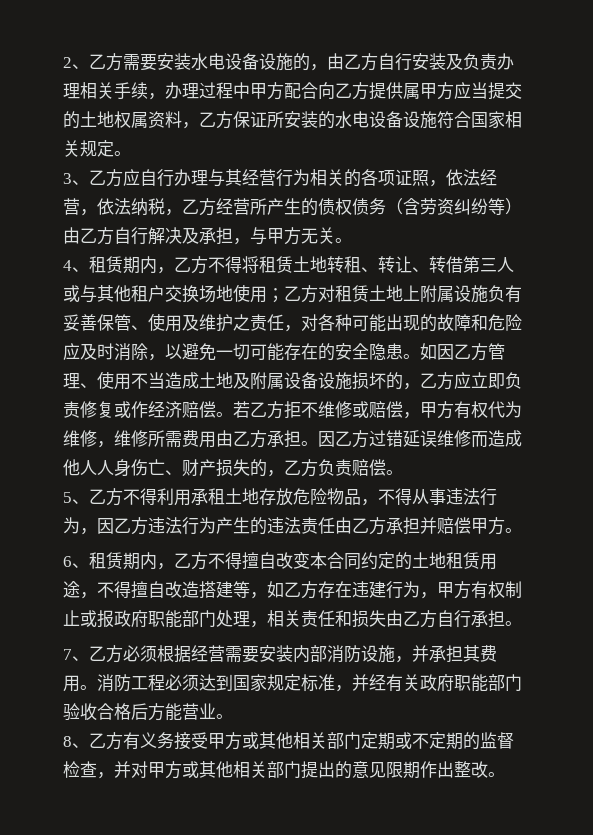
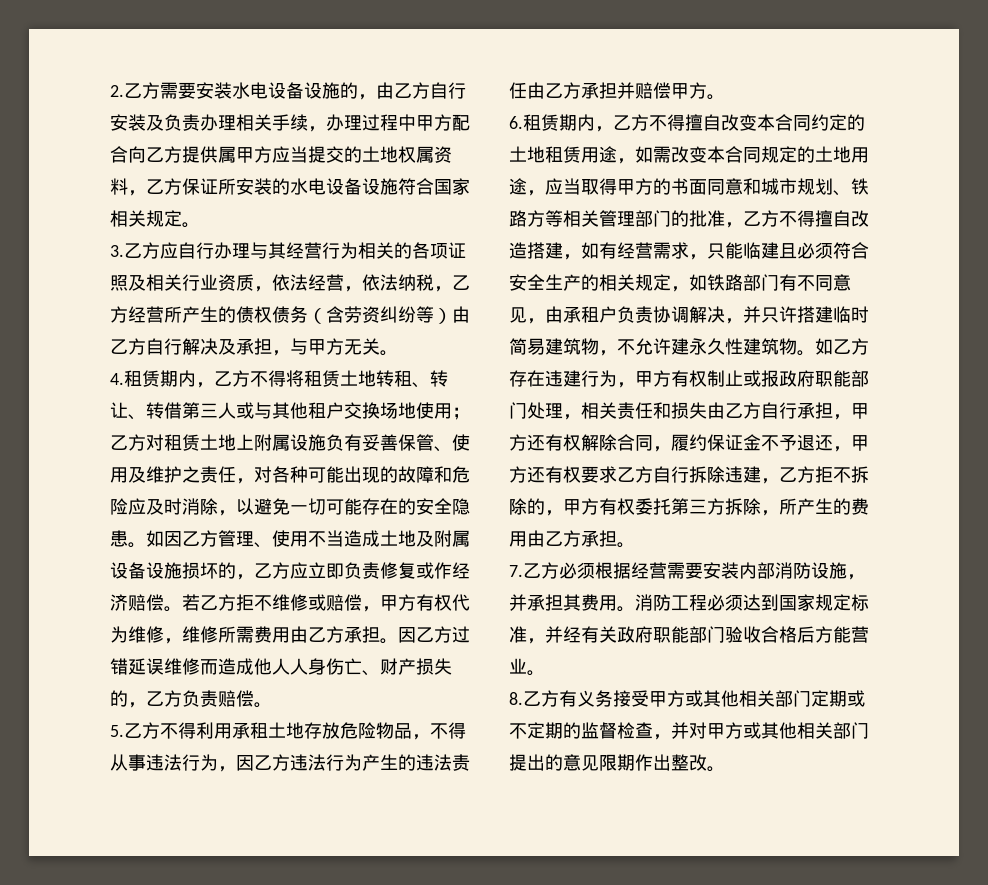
- 2、乙方需要安装水电设备设施的，由乙方自行安装及负责办理相关手续，办理过程中甲方配合向乙方提供属甲方应当提交的土地权属资料，乙方保证所安装的水电设备设施符合国家相关规定。
+ 2.乙方需要安装水电设备设施的，由乙方自行安装及负责办理相关手续，办理过程中甲方配合向乙方提供属甲方应当提交的土地权属资料，乙方保证所安装的水电设备设施符合国家相关规定。
- 3、乙方应自行办理与其经营行为相关的各项证照，依法经营，依法纳税，乙方经营所产生的债权债务（含劳资纠纷等）由乙方自行解决及承担，与甲方无关。
+ 3.乙方应自行办理与其经营行为相关的各项证照及相关行业资质，依法经营，依法纳税，乙方经营所产生的债权债务（含劳资纠纷等）由乙方自行解决及承担，与甲方无关。
- 4、租赁期内，乙方不得将租赁土地转租、转让、转借第三人或与其他租户交换场地使用；乙方对租赁土地上附属设施负有妥善保管、使用及维护之责任，对各种可能出现的故障和危险应及时消除，以避免一切可能存在的安全隐患。
+ 4.租赁期内，乙方不得将租赁土地转租、转让、转借第三人或与其他租户交换场地使用；乙方对租赁土地上附属设施负有妥善保管、使用及维护之责任，对各种可能出现的故障和危险应及时消除，以避免一切可能存在的安全隐患。
- 5、乙方不得利用承租土地存放危险物品，不得从事违法行为，因乙方违法行为产生的违法责任由乙方承担并赔偿甲方。
+ 5.乙方不得利用承租土地存放危险物品，不得从事违法行为，因乙方违法行为产生的违法责任由乙方承担并赔偿甲方。
- 6、租赁期内，乙方不得擅自改变本合同约定的土地租赁用途，不得擅自改造搭建等，如乙方存在违建行为，甲方有权制止或报政府职能部门处理，相关责任和损失由乙方自行承担。
- 7、乙方必须根据经营需要安装内部消防设施，并承担其费用。
+ 6.租赁期内，乙方不得擅自改变本合同约定的土地租赁用途，如需改变本合同规定的土地用途，应当取得甲方的书面同意和城市规划、铁路方等相关管理部门的批准，乙方不得擅自改造搭建，如有经营需求，只能临建且必须符合安全生产的相关规定，如铁路部门有不同意见，由承租户负责协调解决，并只许搭建临时简易建筑物，不允许建永久性建筑物。如乙方存在违建行为，甲方有权制止或报政府职能部门处理，相关责任和损失由乙方自行承担，甲方还有权解除合同，履约保证金不予退还，甲方还有权要求乙方自行拆除违建，乙方拒不拆除的，甲方有权委托第三方拆除，所产生的费用由乙方承担。
+ 7.乙方必须根据经营需要安装内部消防设施，并承担其费用。
- 8、乙方有义务接受甲方或其他相关部门定期或不定期的监督检查，并对甲方或其他相关部门提出的意见限期作出整改。
+ 8.乙方有义务接受甲方或其他相关部门定期或不定期的监督检查，并对甲方或其他相关部门提出的意见限期作出整改。

